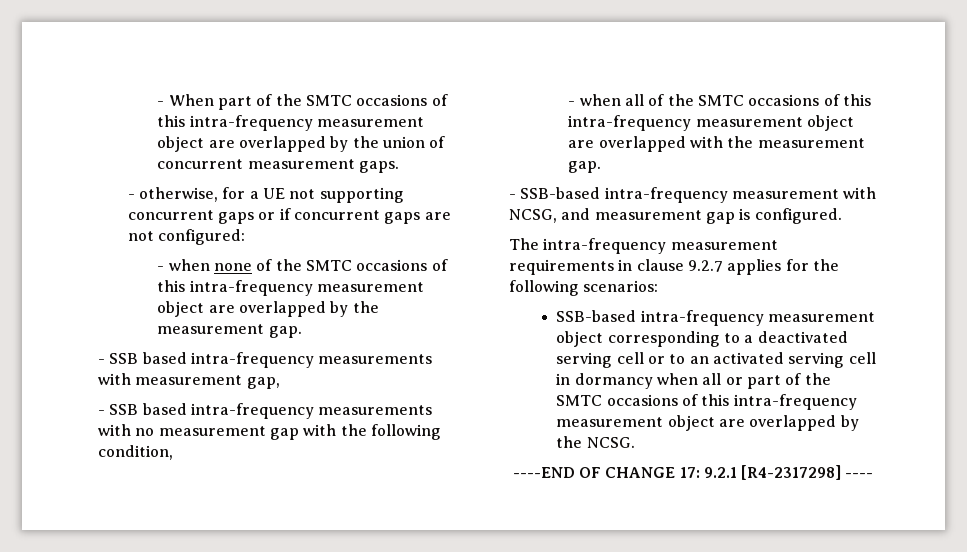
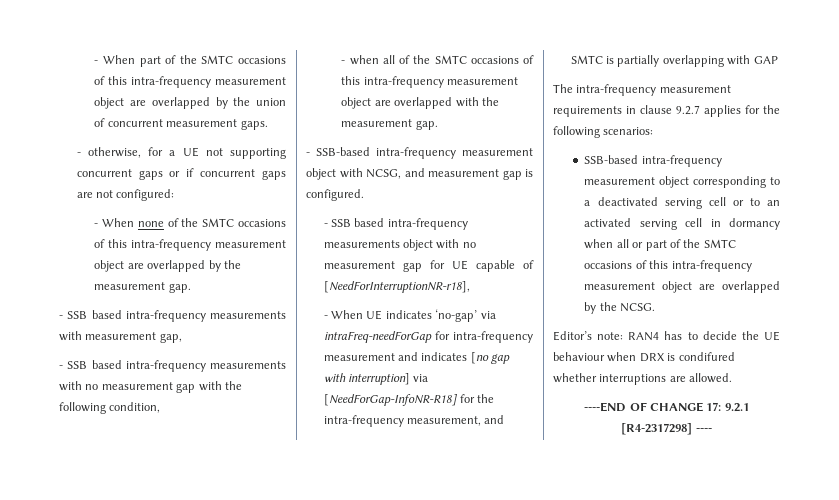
- - when none of the SMTC occasions of this intra-frequency measurement object are overlapped by the measurement gap.
+ - When none of the SMTC occasions of this intra-frequency measurement object are overlapped by the measurement gap.
- - SSB-based intra-frequency measurement with NCSG, and measurement gap is configured.
+ - SSB-based intra-frequency measurement object with NCSG, and measurement gap is configured.
+ - SSB based intra-frequency measurements object with no measurement gap for UE capable of [NeedForInterruptionNR-r18],
+ - When UE indicates ‘no-gap’ via intraFreq-needForGap for intra-frequency measurement and indicates [no gap with interruption] via [NeedForGap-InfoNR-R18] for the intra-frequency measurement, and SMTC is partially overlapping with GAP
+ Editor’s note: RAN4 has to decide the UE behaviour when DRX is condifured whether interruptions are allowed.

